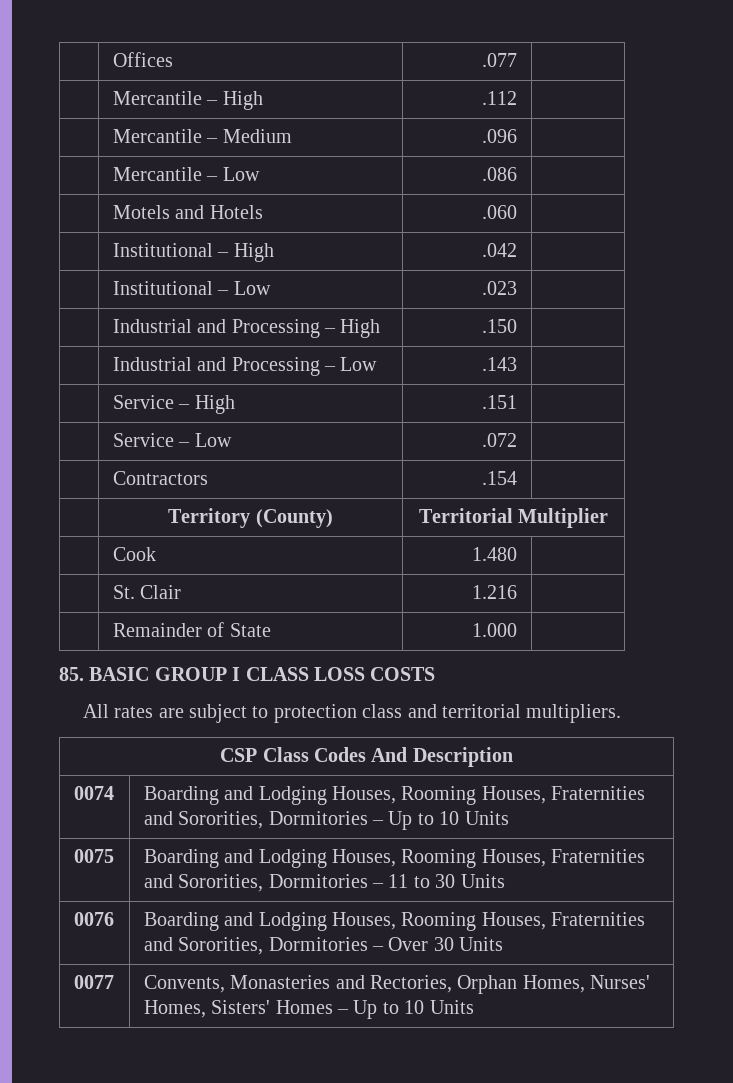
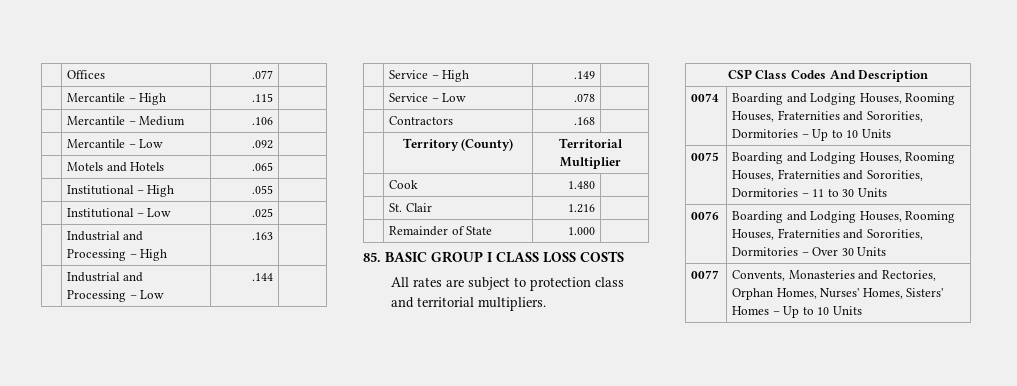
- | Mercantile – High | .112 |
+ | Mercantile – High | .115 |
- | Mercantile – Medium | .096 |
+ | Mercantile – Medium | .106 |
- | Mercantile – Low | .086 |
+ | Mercantile – Low | .092 |
- | Motels and Hotels | .060 |
+ | Motels and Hotels | .065 |
- | Institutional – High | .042 |
+ | Institutional – High | .055 |
- | Institutional – Low | .023 |
+ | Institutional – Low | .025 |
- | Industrial and Processing – High | .150 |
+ | Industrial and Processing – High | .163 |
- | Industrial and Processing – Low | .143 |
+ | Industrial and Processing – Low | .144 |
- | Service – High | .151 |
+ | Service – High | .149 |
- | Service – Low | .072 |
+ | Service – Low | .078 |
- | Contractors | .154 |
+ | Contractors | .168 |

